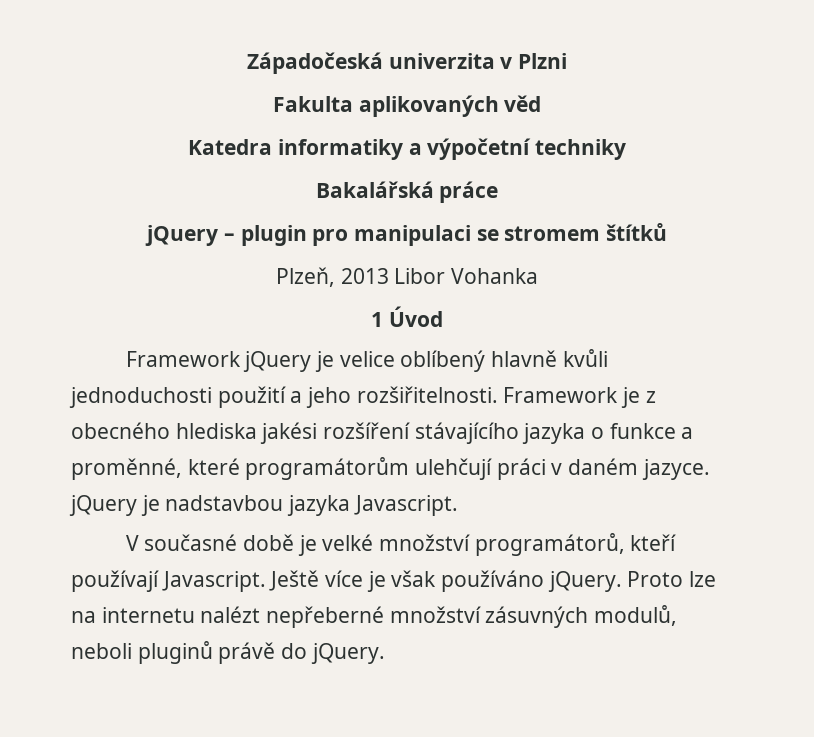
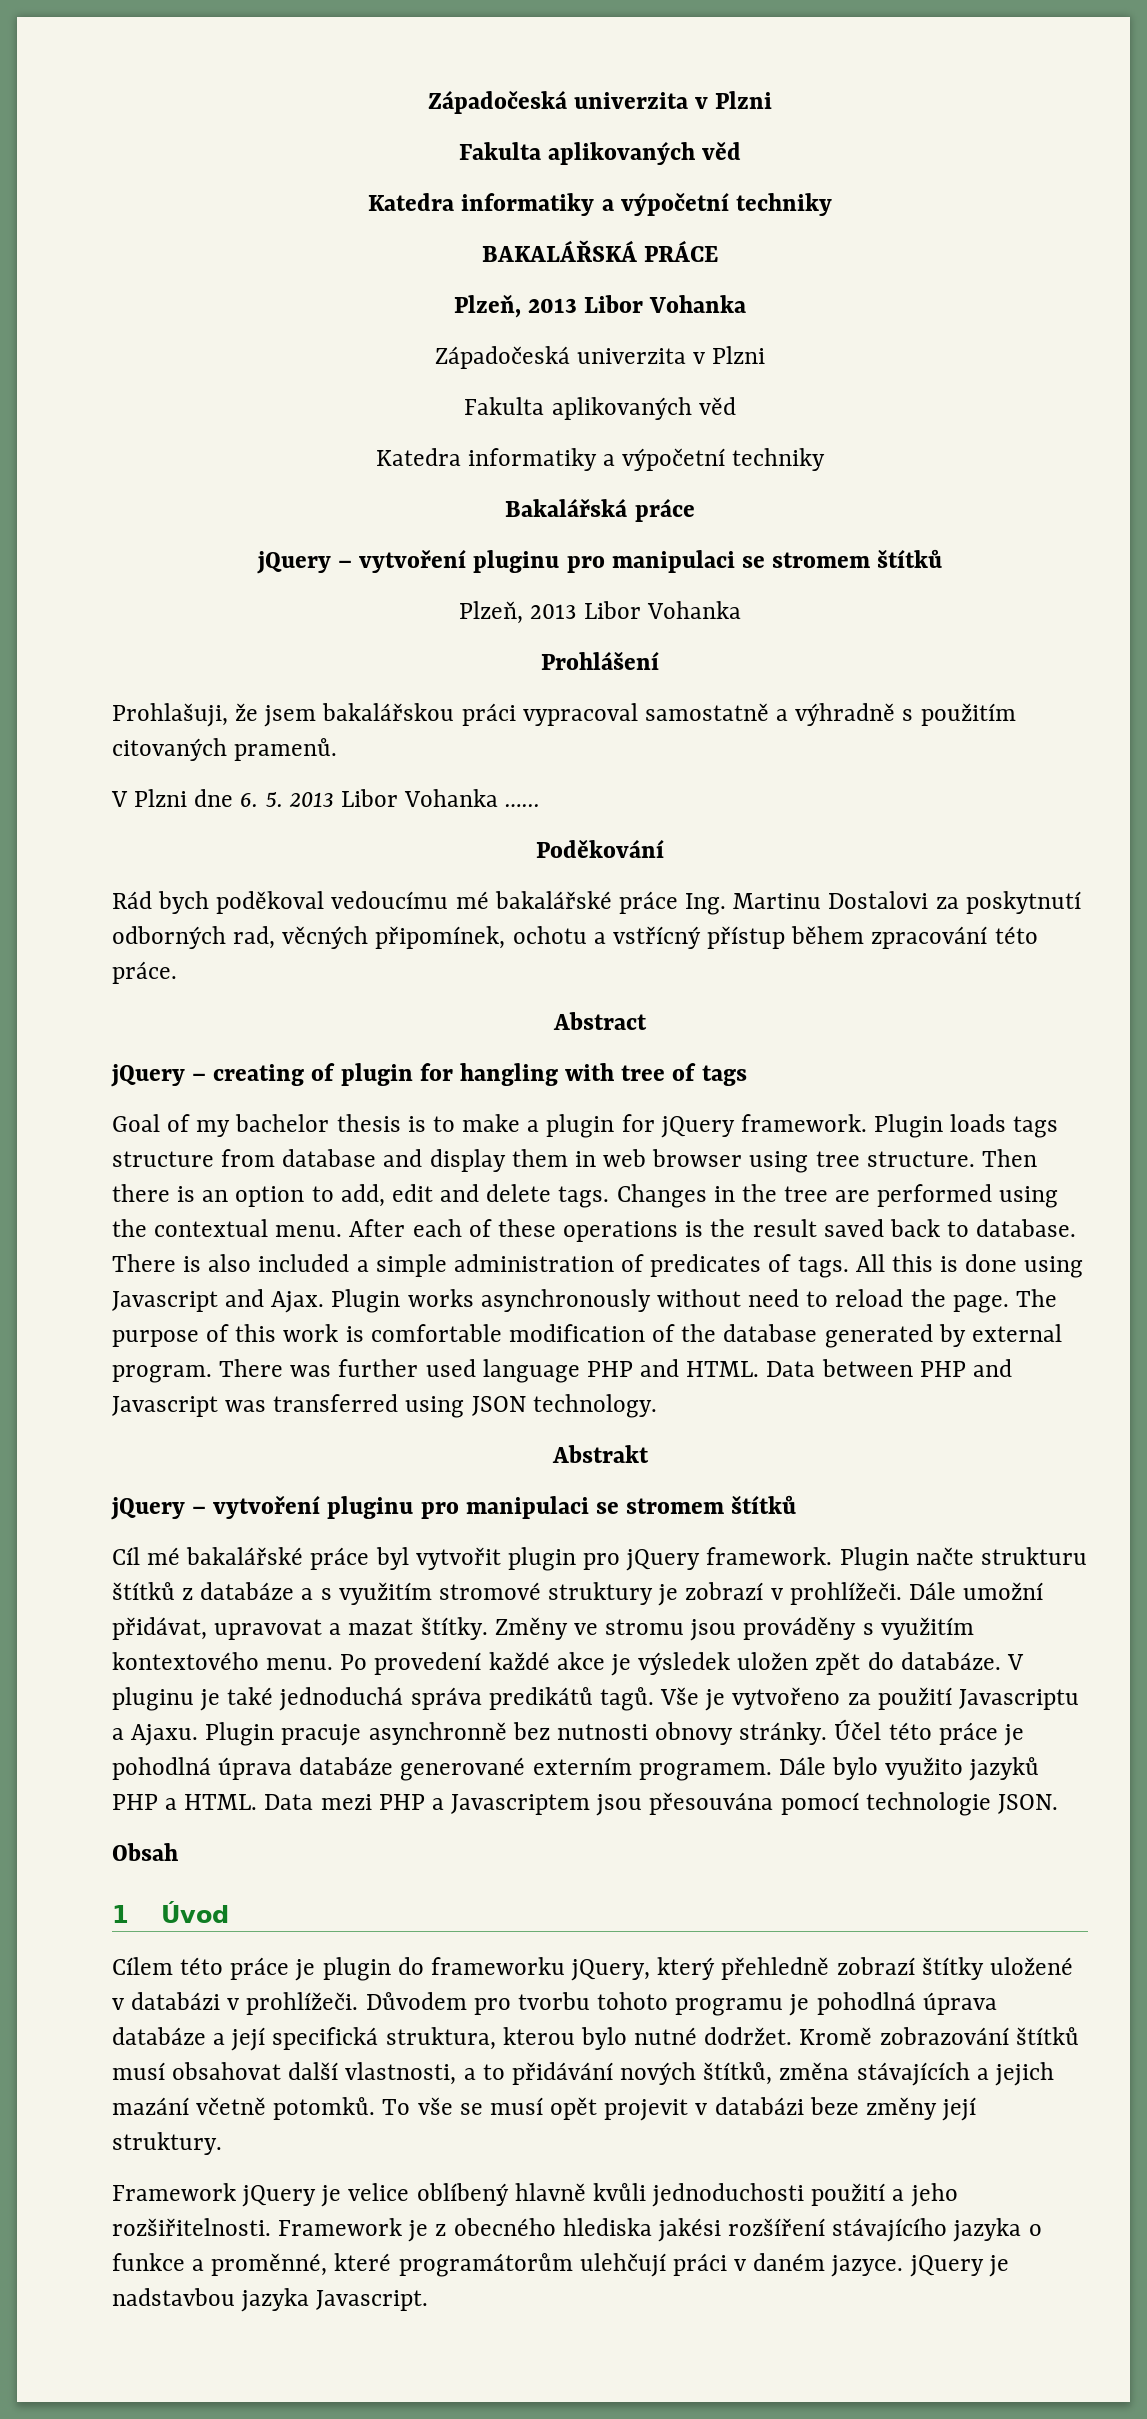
+ BAKALÁŘSKÁ PRÁCE
+ Plzeň, 2013 Libor Vohanka
+ Západočeská univerzita v Plzni
+ Fakulta aplikovaných věd
+ Katedra informatiky a výpočetní techniky
  Bakalářská práce
- jQuery – plugin pro manipulaci se stromem štítků
+ jQuery – vytvoření pluginu pro manipulaci se stromem štítků
+ Prohlášení
+ Prohlašuji, že jsem bakalářskou práci vypracoval samostatně a výhradně s použitím citovaných pramenů.
+ V Plzni dne 6. 5. 2013 Libor Vohanka …...
+ Poděkování
+ Rád bych poděkoval vedoucímu mé bakalářské práce Ing. Martinu Dostalovi za poskytnutí odborných rad, věcných připomínek, ochotu a vstřícný přístup během zpracování této práce.
+ Abstract
+ jQuery – creating of plugin for hangling with tree of tags
+ Goal of my bachelor thesis is to make a plugin for jQuery framework. Plugin loads tags structure from database and display them in web browser using tree structure. Then there is an option to add, edit and delete tags. Changes in the tree are performed using the contextual menu. After each of these operations is the result saved back to database. There is also included a simple administration of predicates of tags. All this is done using Javascript and Ajax. Plugin works asynchronously without need to reload the page. The purpose of this work is comfortable modification of the database generated by external program. There was further used language PHP and HTML. Data between PHP and Javascript was transferred using JSON technology.
+ Abstrakt
+ jQuery – vytvoření pluginu pro manipulaci se stromem štítků
+ Cíl mé bakalářské práce byl vytvořit plugin pro jQuery framework. Plugin načte strukturu štítků z databáze a s využitím stromové struktury je zobrazí v prohlížeči. Dále umožní přidávat, upravovat a mazat štítky. Změny ve stromu jsou prováděny s využitím kontextového menu. Po provedení každé akce je výsledek uložen zpět do databáze. V pluginu je také jednoduchá správa predikátů tagů. Vše je vytvořeno za použití Javascriptu a Ajaxu. Plugin pracuje asynchronně bez nutnosti obnovy stránky. Účel této práce je pohodlná úprava databáze generované externím programem. Dále bylo využito jazyků PHP a HTML. Data mezi PHP a Javascriptem jsou přesouvána pomocí technologie JSON.
+ Obsah
  1 Úvod
+ Cílem této práce je plugin do frameworku jQuery, který přehledně zobrazí štítky uložené v databázi v prohlížeči. Důvodem pro tvorbu tohoto programu je pohodlná úprava databáze a její specifická struktura, kterou bylo nutné dodržet. Kromě zobrazování štítků musí obsahovat další vlastnosti, a to přidávání nových štítků, změna stávajících a jejich mazání včetně potomků. To vše se musí opět projevit v databázi beze změny její struktury.
- V současné době je velké množství programátorů, kteří používají Javascript. Ještě více je však používáno jQuery. Proto lze na internetu nalézt nepřeberné množství zásuvných modulů, neboli pluginů právě do jQuery.

